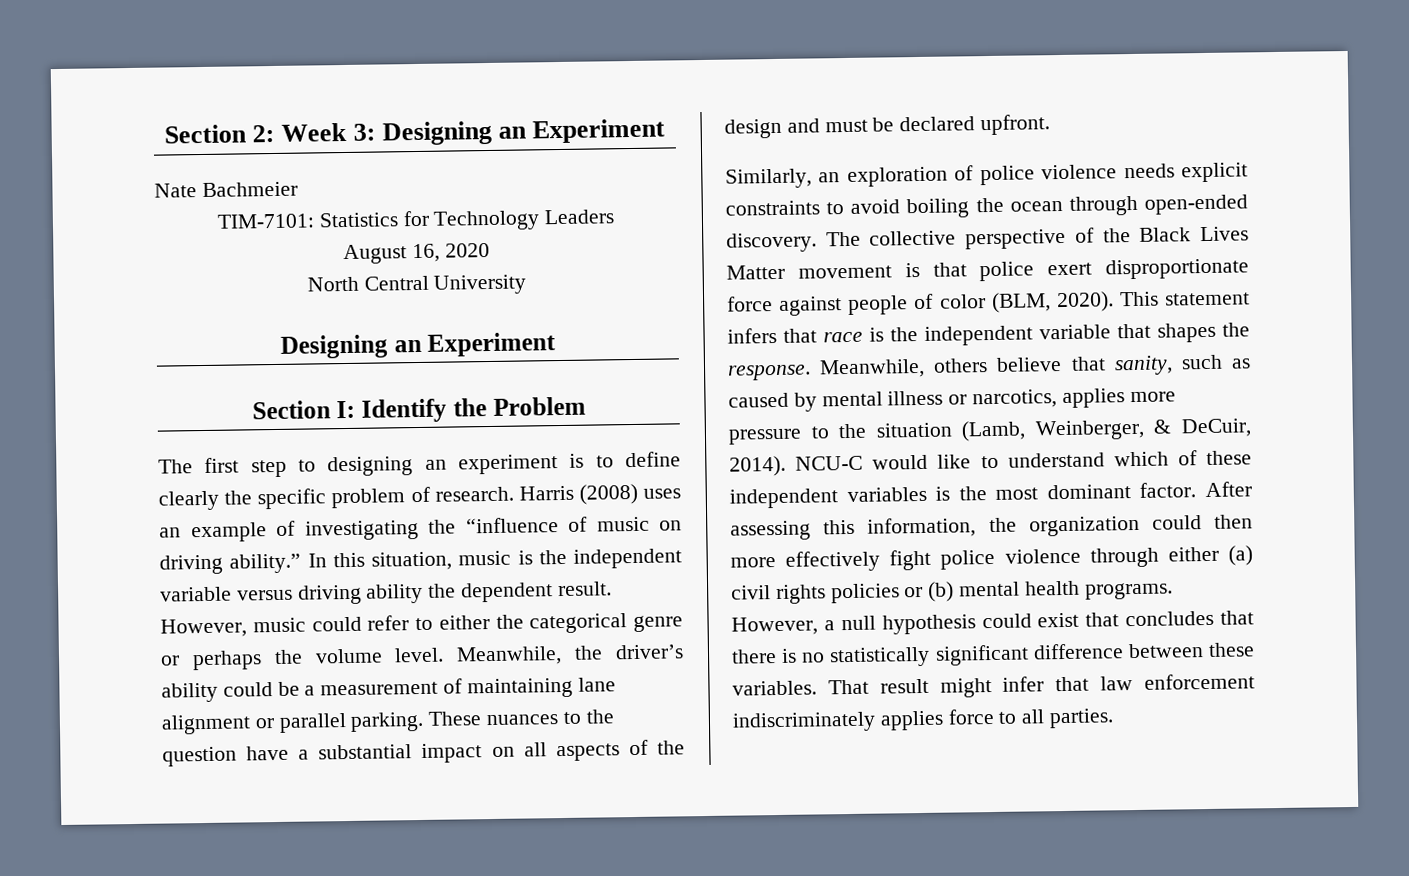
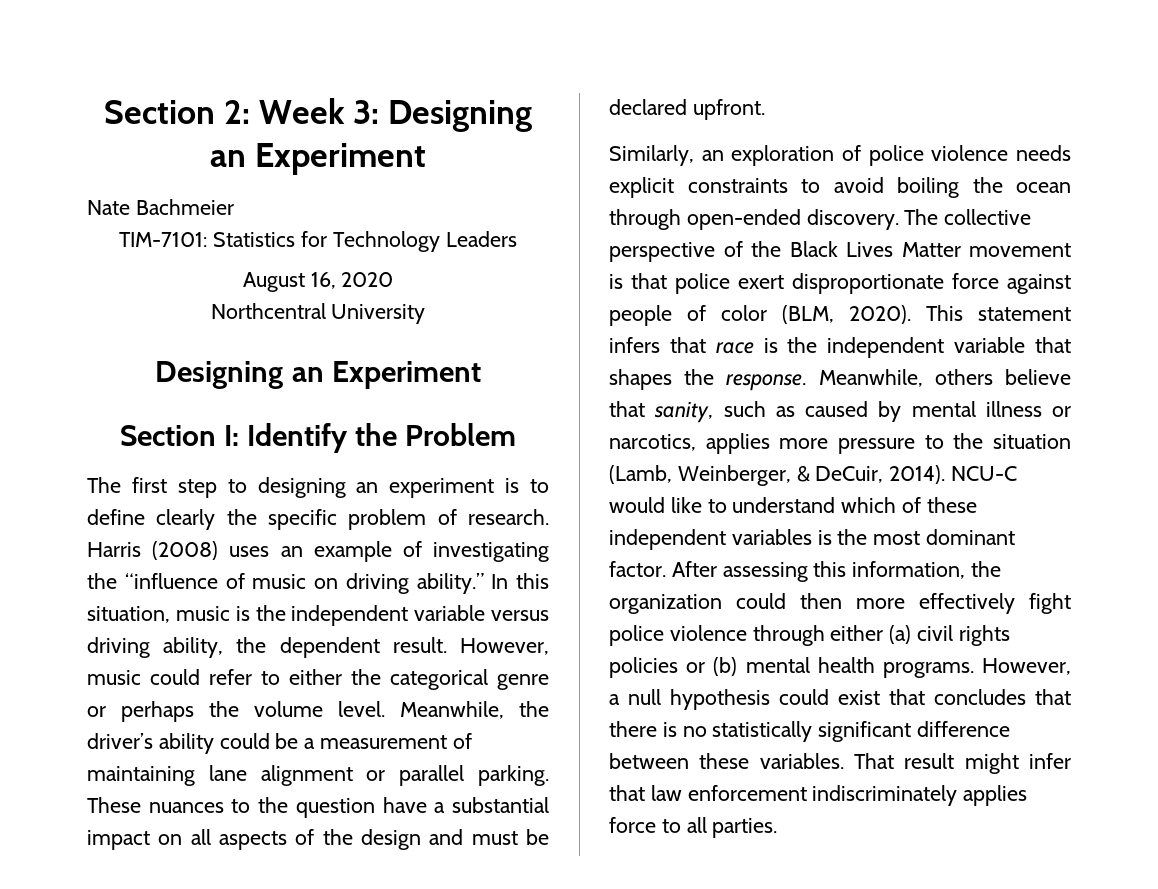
- North Central University
+ Northcentral University
- In this situation, music is the independent variable versus driving ability the dependent result.
+ In this situation, music is the independent variable versus driving ability, the dependent result.

